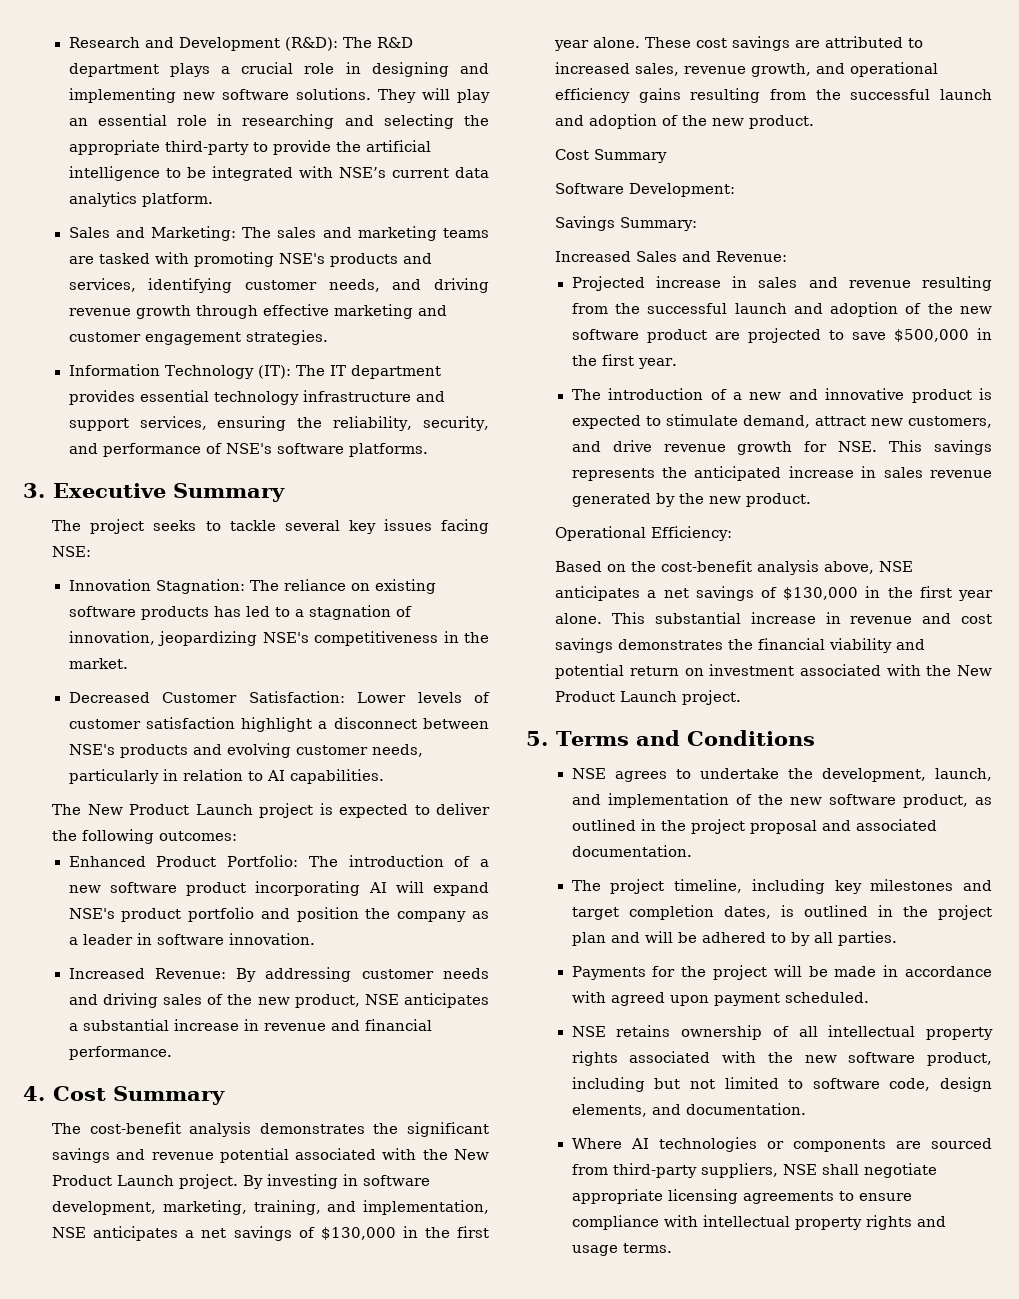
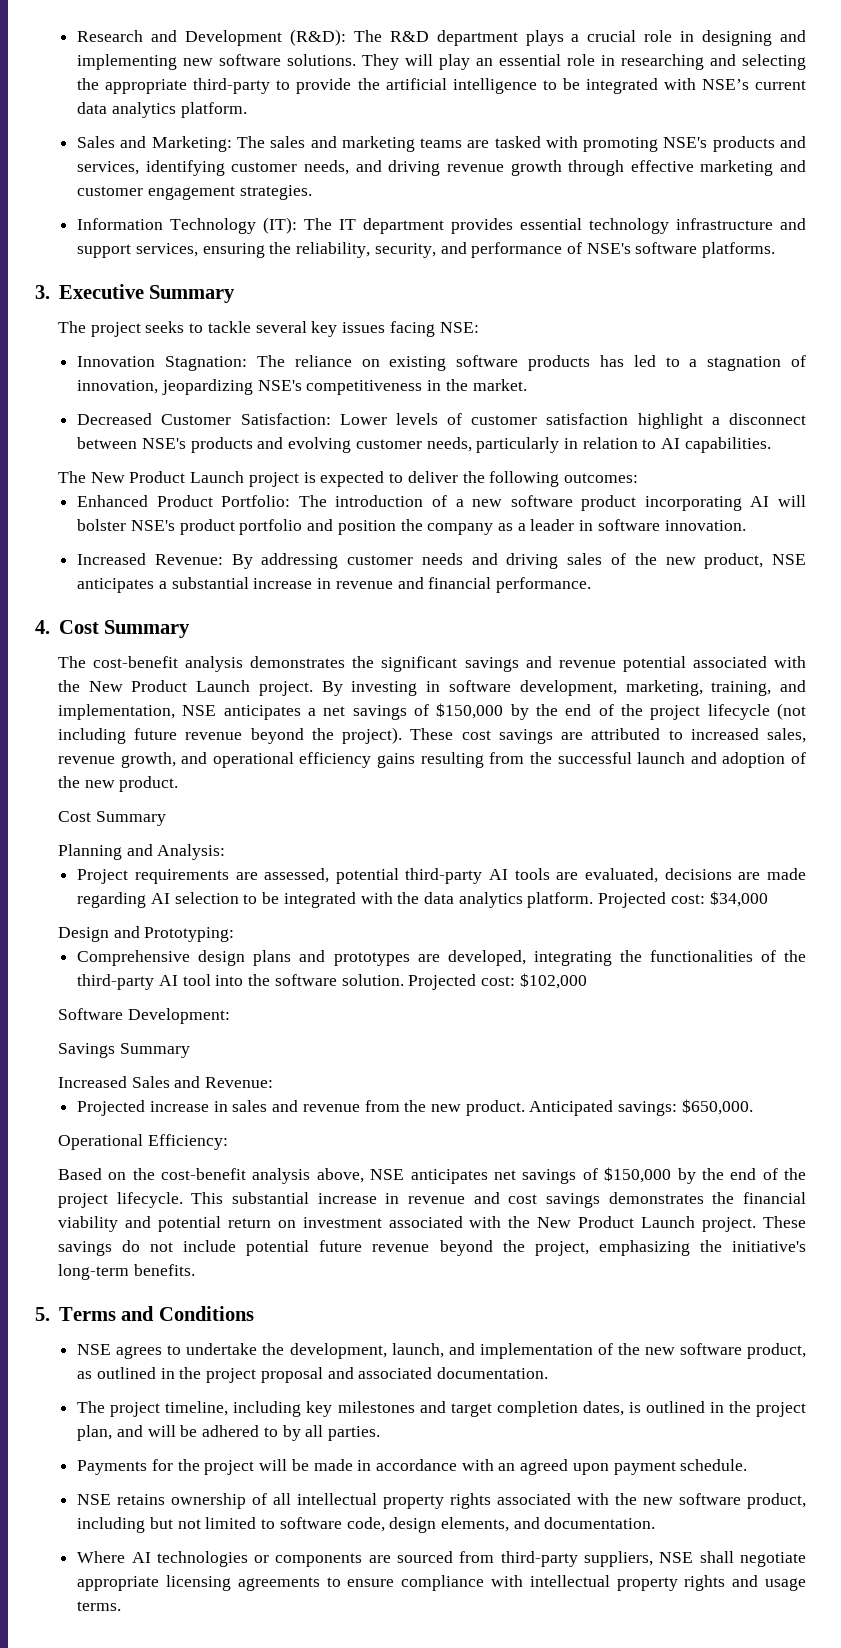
- Enhanced Product Portfolio: The introduction of a new software product incorporating AI will expand NSE's product portfolio and position the company as a leader in software innovation.
+ Enhanced Product Portfolio: The introduction of a new software product incorporating AI will bolster NSE's product portfolio and position the company as a leader in software innovation.
- By investing in software development, marketing, training, and implementation, NSE anticipates a net savings of $130,000 in the first year alone.
+ By investing in software development, marketing, training, and implementation, NSE anticipates a net savings of $150,000 by the end of the project lifecycle (not including future revenue beyond the project).
+ Planning and Analysis:
+ Project requirements are assessed, potential third-party AI tools are evaluated, decisions are made regarding AI selection to be integrated with the data analytics platform. Projected cost: $34,000
+ Design and Prototyping:
+ Comprehensive design plans and prototypes are developed, integrating the functionalities of the third-party AI tool into the software solution. Projected cost: $102,000
- Savings Summary:
+ Savings Summary
- Projected increase in sales and revenue resulting from the successful launch and adoption of the new software product are projected to save $500,000 in the first year.
- The introduction of a new and innovative product is expected to stimulate demand, attract new customers, and drive revenue growth for NSE. This savings represents the anticipated increase in sales revenue generated by the new product.
+ Projected increase in sales and revenue from the new product. Anticipated savings: $650,000.
- Based on the cost-benefit analysis above, NSE anticipates a net savings of $130,000 in the first year alone.
+ Based on the cost-benefit analysis above, NSE anticipates net savings of $150,000 by the end of the project lifecycle.
+ These savings do not include potential future revenue beyond the project, emphasizing the initiative's long-term benefits.
- The project timeline, including key milestones and target completion dates, is outlined in the project plan and will be adhered to by all parties.
+ The project timeline, including key milestones and target completion dates, is outlined in the project plan, and will be adhered to by all parties.
- Payments for the project will be made in accordance with agreed upon payment scheduled.
+ Payments for the project will be made in accordance with an agreed upon payment schedule.

